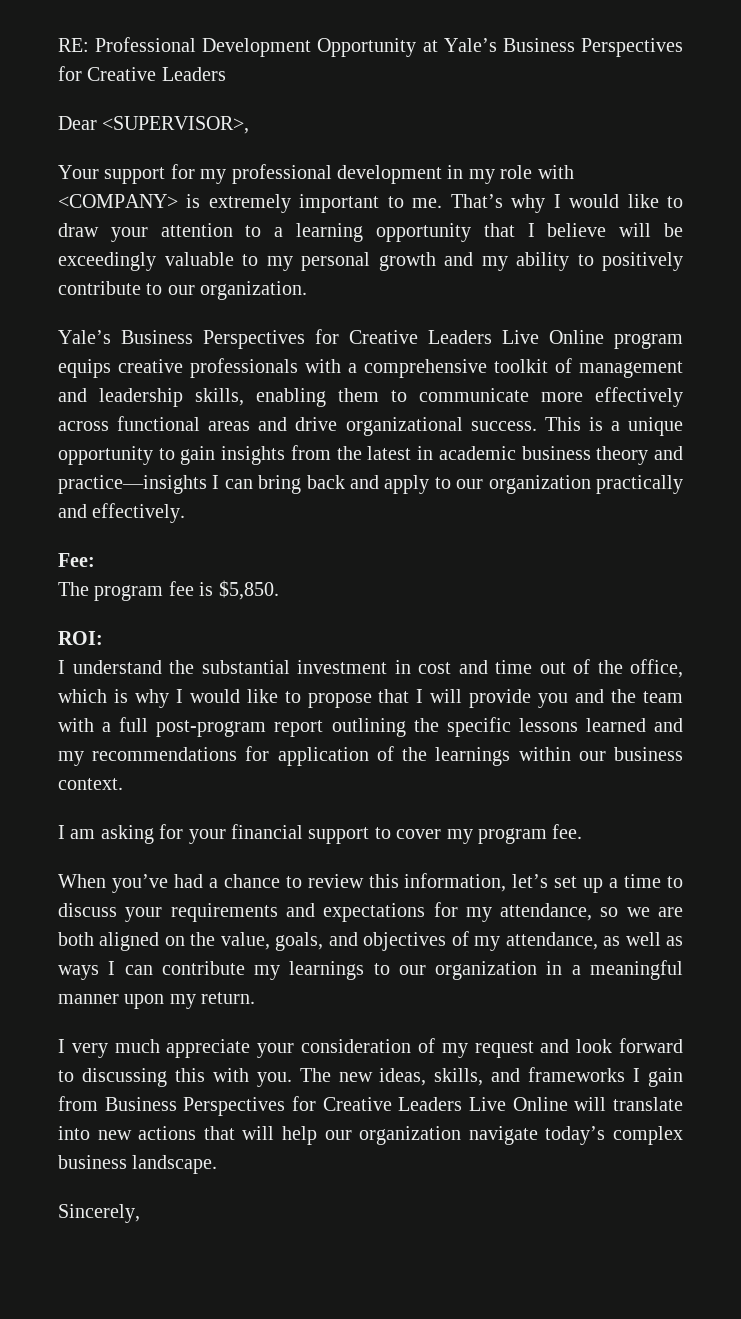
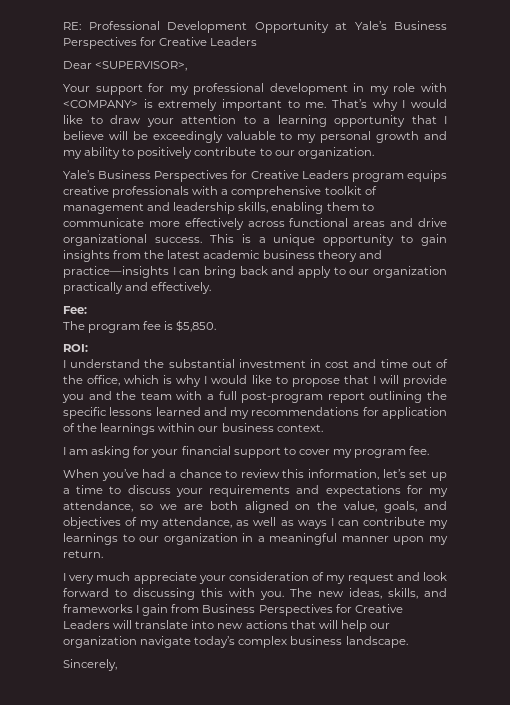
- Yale’s Business Perspectives for Creative Leaders Live Online program equips creative professionals with a comprehensive toolkit of management and leadership skills, enabling them to communicate more effectively across functional areas and drive organizational success.
+ Yale’s Business Perspectives for Creative Leaders program equips creative professionals with a comprehensive toolkit of management and leadership skills, enabling them to communicate more effectively across functional areas and drive organizational success.
- This is a unique opportunity to gain insights from the latest in academic business theory and practice—insights I can bring back and apply to our organization practically and effectively.
+ This is a unique opportunity to gain insights from the latest academic business theory and practice—insights I can bring back and apply to our organization practically and effectively.
- The new ideas, skills, and frameworks I gain from Business Perspectives for Creative Leaders Live Online will translate into new actions that will help our organization navigate today’s complex business landscape.
+ The new ideas, skills, and frameworks I gain from Business Perspectives for Creative Leaders will translate into new actions that will help our organization navigate today’s complex business landscape.

